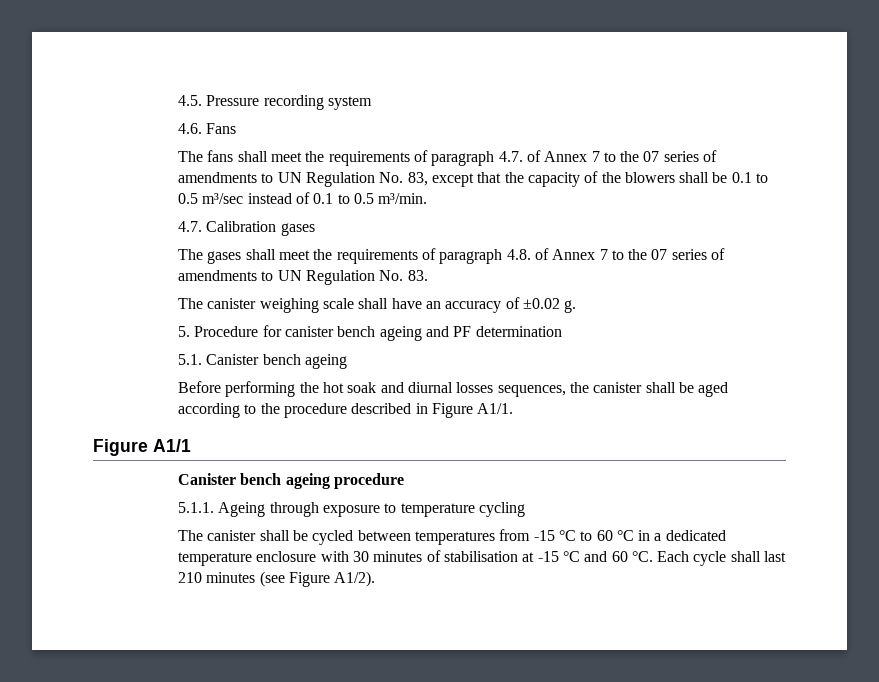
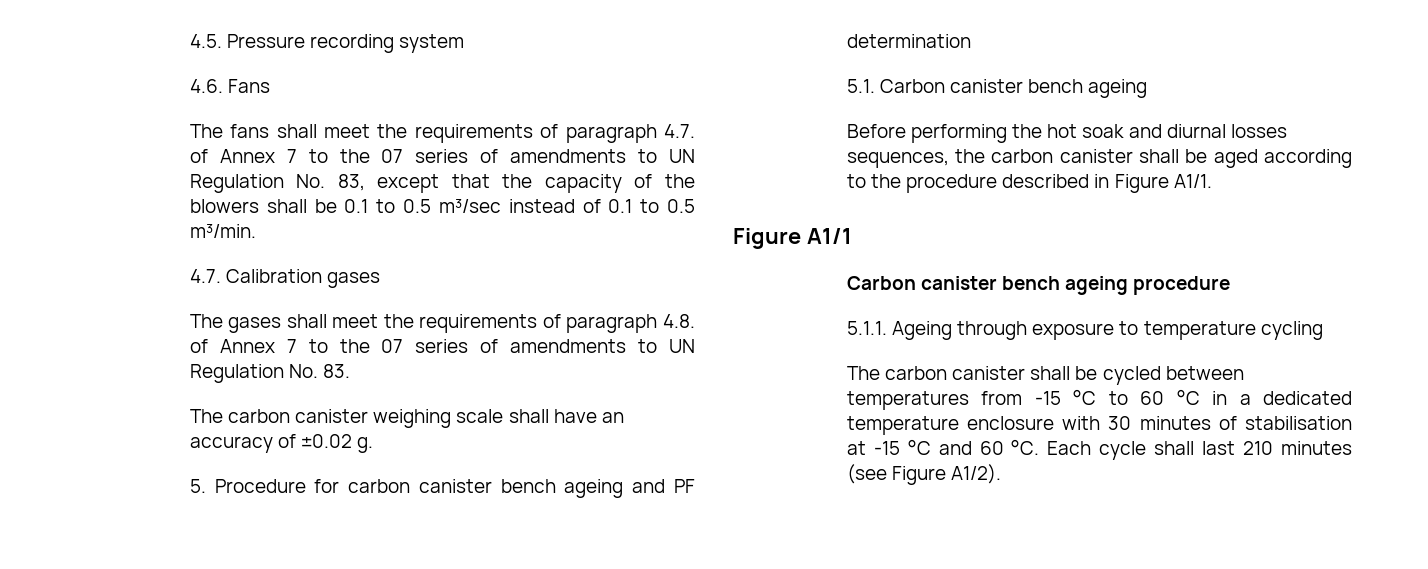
- The canister weighing scale shall have an accuracy of ±0.02 g.
+ The carbon canister weighing scale shall have an accuracy of ±0.02 g.
- 5. Procedure for canister bench ageing and PF determination
+ 5. Procedure for carbon canister bench ageing and PF determination
- 5.1. Canister bench ageing
+ 5.1. Carbon canister bench ageing
- Before performing the hot soak and diurnal losses sequences, the canister shall be aged according to the procedure described in Figure A1/1.
+ Before performing the hot soak and diurnal losses sequences, the carbon canister shall be aged according to the procedure described in Figure A1/1.
- Canister bench ageing procedure
+ Carbon canister bench ageing procedure
- The canister shall be cycled between temperatures from -15 °C to 60 °C in a dedicated temperature enclosure with 30 minutes of stabilisation at -15 °C and 60 °C.
+ The carbon canister shall be cycled between temperatures from -15 °C to 60 °C in a dedicated temperature enclosure with 30 minutes of stabilisation at -15 °C and 60 °C.

